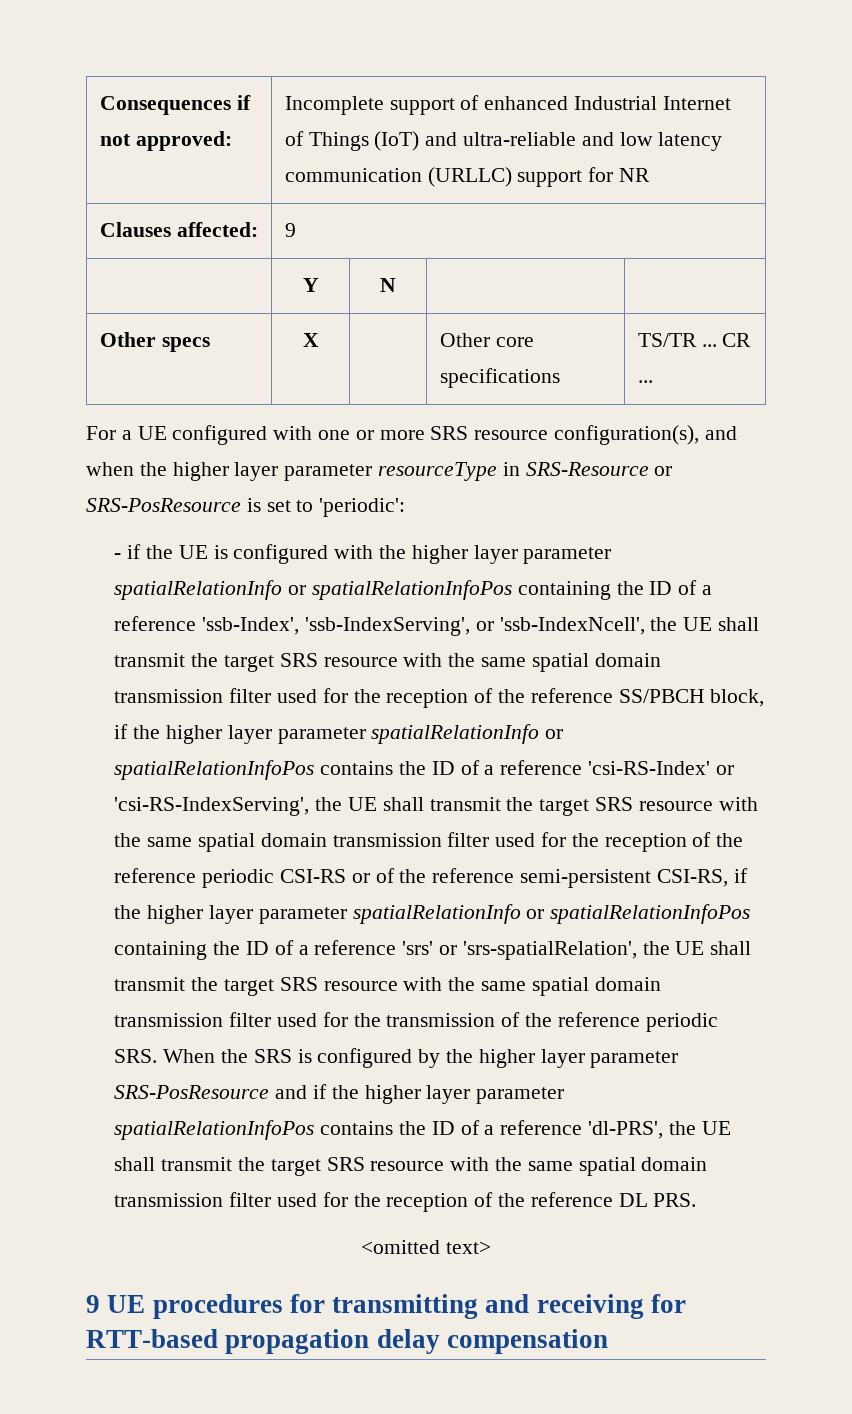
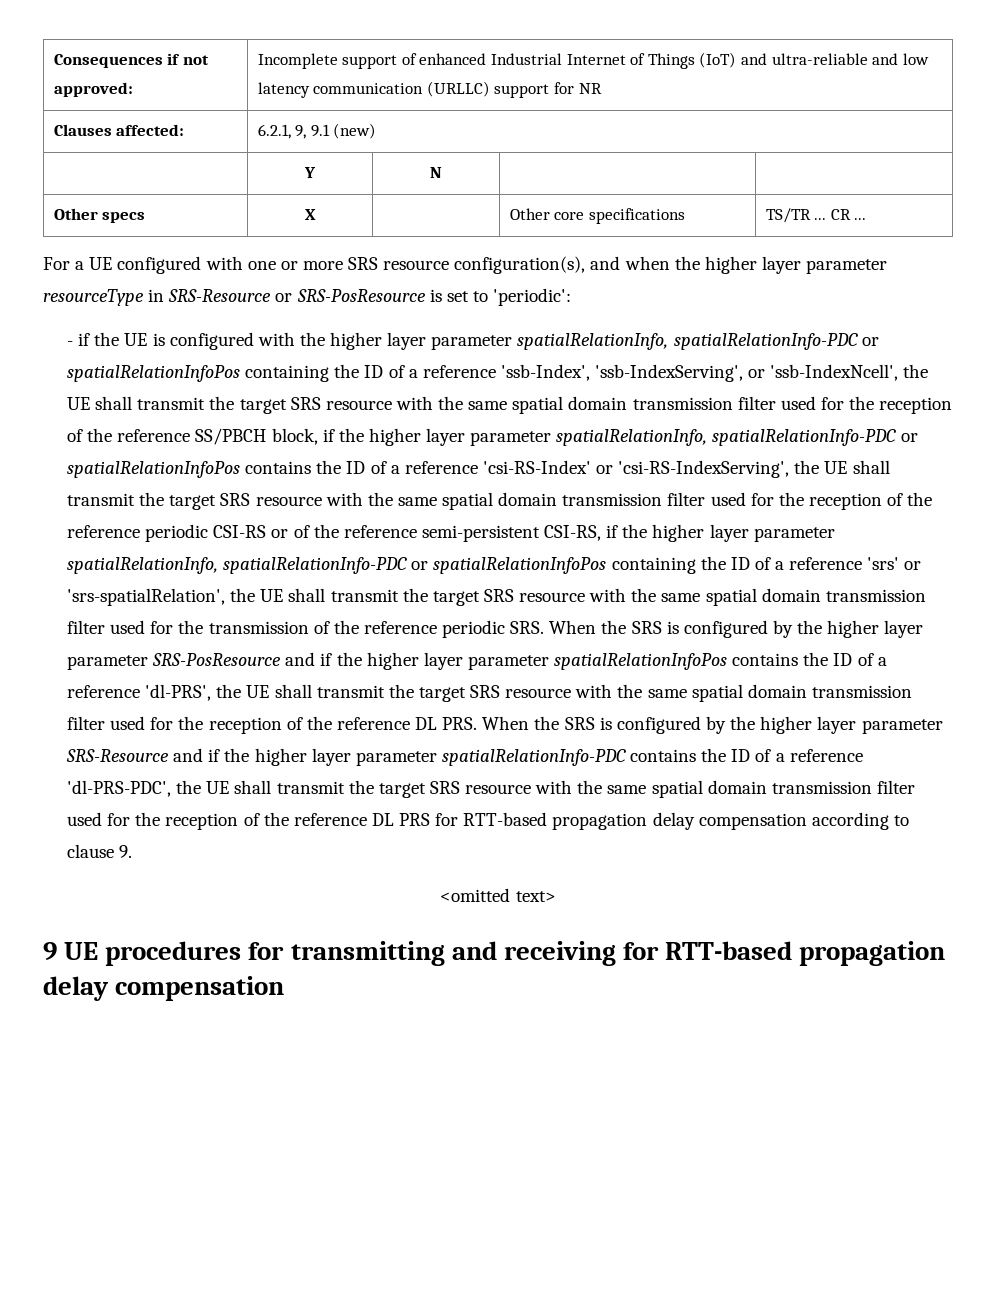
- Clauses affected: | 9
+ Clauses affected: | 6.2.1, 9, 9.1 (new)
- - if the UE is configured with the higher layer parameter spatialRelationInfo or spatialRelationInfoPos containing the ID of a reference 'ssb-Index', 'ssb-IndexServing', or 'ssb-IndexNcell', the UE shall transmit the target SRS resource with the same spatial domain transmission filter used for the reception of the reference SS/PBCH block, if the higher layer parameter spatialRelationInfo or spatialRelationInfoPos contains the ID of a reference 'csi-RS-Index' or 'csi-RS-IndexServing', the UE shall transmit the target SRS resource with the same spatial domain transmission filter used for the reception of the reference periodic CSI-RS or of the reference semi-persistent CSI-RS, if the higher layer parameter spatialRelationInfo or spatialRelationInfoPos containing the ID of a reference 'srs' or 'srs-spatialRelation', the UE shall transmit the target SRS resource with the same spatial domain transmission filter used for the transmission of the reference periodic SRS. When the SRS is configured by the higher layer parameter SRS-PosResource and if the higher layer parameter spatialRelationInfoPos contains the ID of a reference 'dl-PRS', the UE shall transmit the target SRS resource with the same spatial domain transmission filter used for the reception of the reference DL PRS.
+ - if the UE is configured with the higher layer parameter spatialRelationInfo, spatialRelationInfo-PDC or spatialRelationInfoPos containing the ID of a reference 'ssb-Index', 'ssb-IndexServing', or 'ssb-IndexNcell', the UE shall transmit the target SRS resource with the same spatial domain transmission filter used for the reception of the reference SS/PBCH block, if the higher layer parameter spatialRelationInfo, spatialRelationInfo-PDC or spatialRelationInfoPos contains the ID of a reference 'csi-RS-Index' or 'csi-RS-IndexServing', the UE shall transmit the target SRS resource with the same spatial domain transmission filter used for the reception of the reference periodic CSI-RS or of the reference semi-persistent CSI-RS, if the higher layer parameter spatialRelationInfo, spatialRelationInfo-PDC or spatialRelationInfoPos containing the ID of a reference 'srs' or 'srs-spatialRelation', the UE shall transmit the target SRS resource with the same spatial domain transmission filter used for the transmission of the reference periodic SRS. When the SRS is configured by the higher layer parameter SRS-PosResource and if the higher layer parameter spatialRelationInfoPos contains the ID of a reference 'dl-PRS', the UE shall transmit the target SRS resource with the same spatial domain transmission filter used for the reception of the reference DL PRS. When the SRS is configured by the higher layer parameter SRS-Resource and if the higher layer parameter spatialRelationInfo-PDC contains the ID of a reference 'dl-PRS-PDC', the UE shall transmit the target SRS resource with the same spatial domain transmission filter used for the reception of the reference DL PRS for RTT-based propagation delay compensation according to clause 9.

